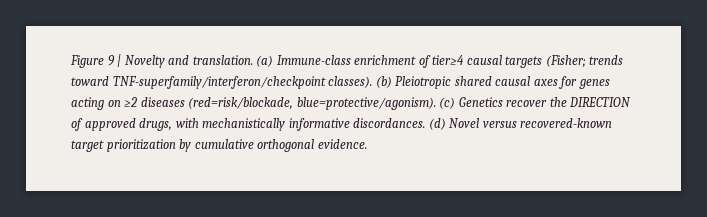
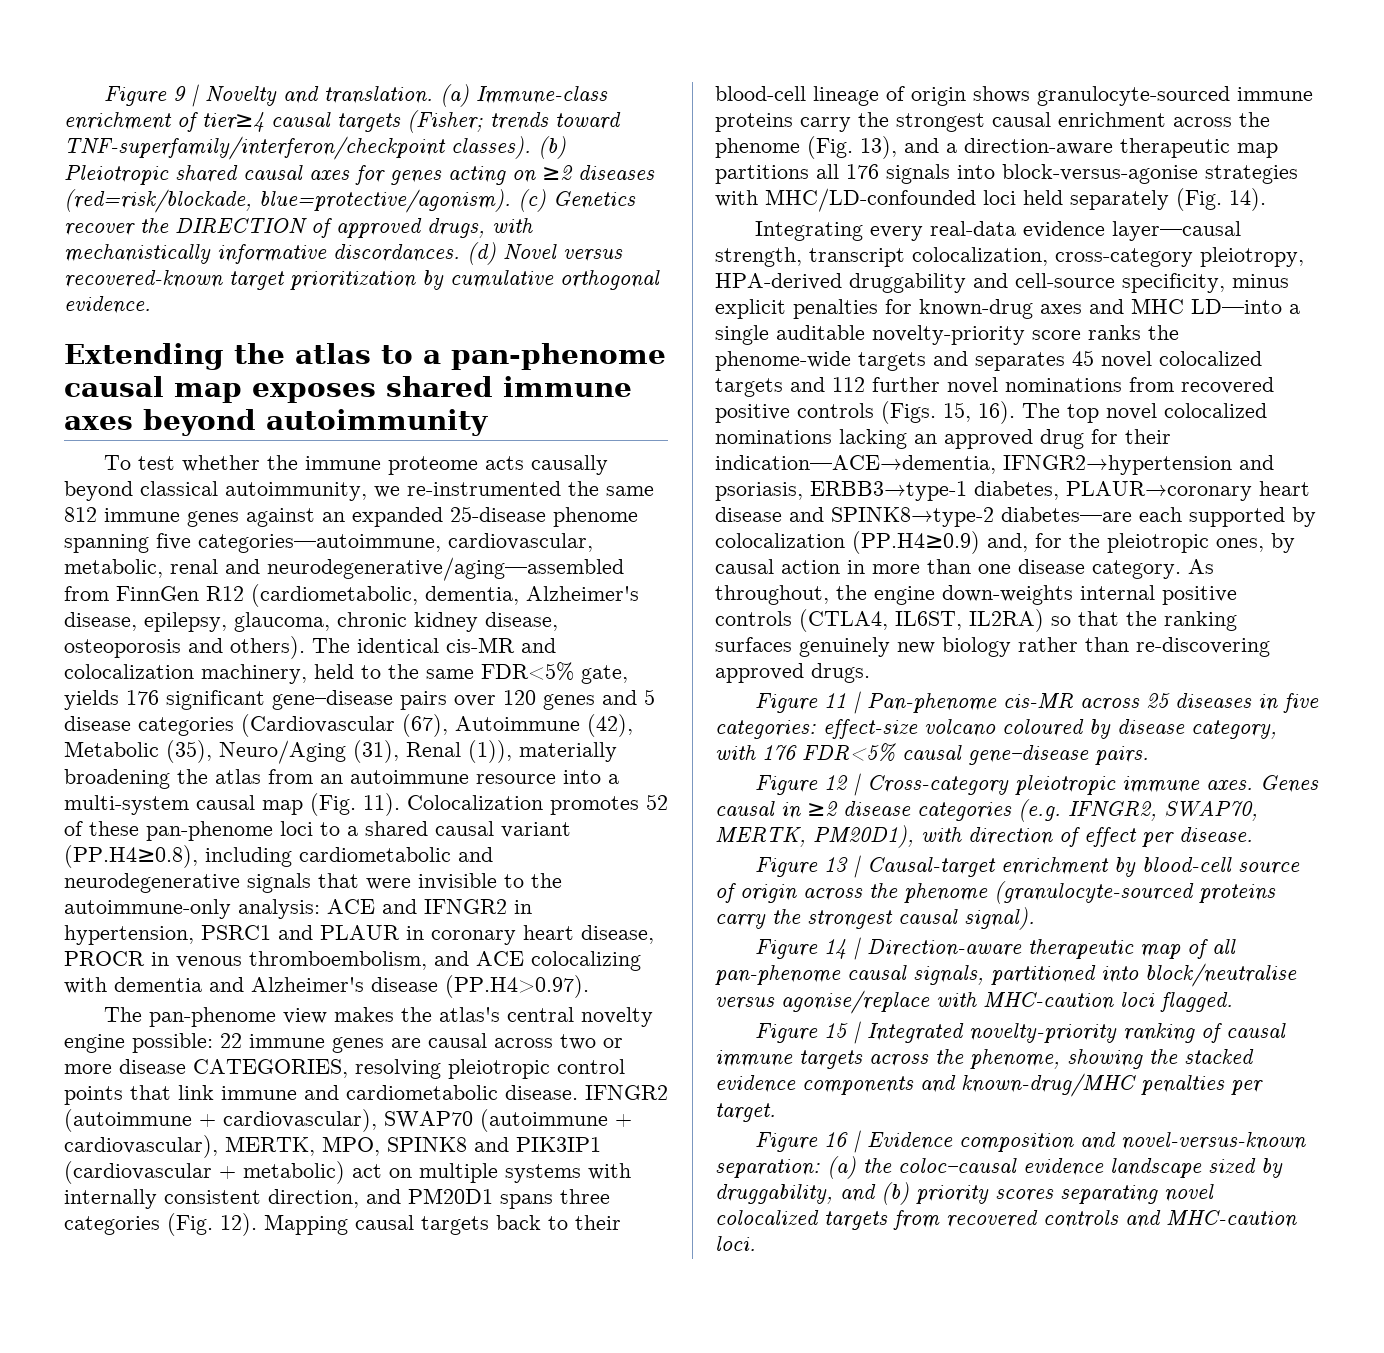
+ Extending the atlas to a pan-phenome causal map exposes shared immune axes beyond autoimmunity
+ To test whether the immune proteome acts causally beyond classical autoimmunity, we re-instrumented the same 812 immune genes against an expanded 25-disease phenome spanning five categories—autoimmune, cardiovascular, metabolic, renal and neurodegenerative/aging—assembled from FinnGen R12 (cardiometabolic, dementia, Alzheimer's disease, epilepsy, glaucoma, chronic kidney disease, osteoporosis and others). The identical cis-MR and colocalization machinery, held to the same FDR<5% gate, yields 176 significant gene–disease pairs over 120 genes and 5 disease categories (Cardiovascular (67), Autoimmune (42), Metabolic (35), Neuro/Aging (31), Renal (1)), materially broadening the atlas from an autoimmune resource into a multi-system causal map (Fig. 11). Colocalization promotes 52 of these pan-phenome loci to a shared causal variant (PP.H4≥0.8), including cardiometabolic and neurodegenerative signals that were invisible to the autoimmune-only analysis: ACE and IFNGR2 in hypertension, PSRC1 and PLAUR in coronary heart disease, PROCR in venous thromboembolism, and ACE colocalizing with dementia and Alzheimer's disease (PP.H4>0.97).
+ The pan-phenome view makes the atlas's central novelty engine possible: 22 immune genes are causal across two or more disease CATEGORIES, resolving pleiotropic control points that link immune and cardiometabolic disease. IFNGR2 (autoimmune + cardiovascular), SWAP70 (autoimmune + cardiovascular), MERTK, MPO, SPINK8 and PIK3IP1 (cardiovascular + metabolic) act on multiple systems with internally consistent direction, and PM20D1 spans three categories (Fig. 12). Mapping causal targets back to their blood-cell lineage of origin shows granulocyte-sourced immune proteins carry the strongest causal enrichment across the phenome (Fig. 13), and a direction-aware therapeutic map partitions all 176 signals into block-versus-agonise strategies with MHC/LD-confounded loci held separately (Fig. 14).
+ Integrating every real-data evidence layer—causal strength, transcript colocalization, cross-category pleiotropy, HPA-derived druggability and cell-source specificity, minus explicit penalties for known-drug axes and MHC LD—into a single auditable novelty-priority score ranks the phenome-wide targets and separates 45 novel colocalized targets and 112 further novel nominations from recovered positive controls (Figs. 15, 16). The top novel colocalized nominations lacking an approved drug for their indication—ACE→dementia, IFNGR2→hypertension and psoriasis, ERBB3→type-1 diabetes, PLAUR→coronary heart disease and SPINK8→type-2 diabetes—are each supported by colocalization (PP.H4≥0.9) and, for the pleiotropic ones, by causal action in more than one disease category. As throughout, the engine down-weights internal positive controls (CTLA4, IL6ST, IL2RA) so that the ranking surfaces genuinely new biology rather than re-discovering approved drugs.
+ Figure 11 | Pan-phenome cis-MR across 25 diseases in five categories: effect-size volcano coloured by disease category, with 176 FDR<5% causal gene–disease pairs.
+ Figure 12 | Cross-category pleiotropic immune axes. Genes causal in ≥2 disease categories (e.g. IFNGR2, SWAP70, MERTK, PM20D1), with direction of effect per disease.
+ Figure 13 | Causal-target enrichment by blood-cell source of origin across the phenome (granulocyte-sourced proteins carry the strongest causal signal).
+ Figure 14 | Direction-aware therapeutic map of all pan-phenome causal signals, partitioned into block/neutralise versus agonise/replace with MHC-caution loci flagged.
+ Figure 15 | Integrated novelty-priority ranking of causal immune targets across the phenome, showing the stacked evidence components and known-drug/MHC penalties per target.
+ Figure 16 | Evidence composition and novel-versus-known separation: (a) the coloc–causal evidence landscape sized by druggability, and (b) priority scores separating novel colocalized targets from recovered controls and MHC-caution loci.

